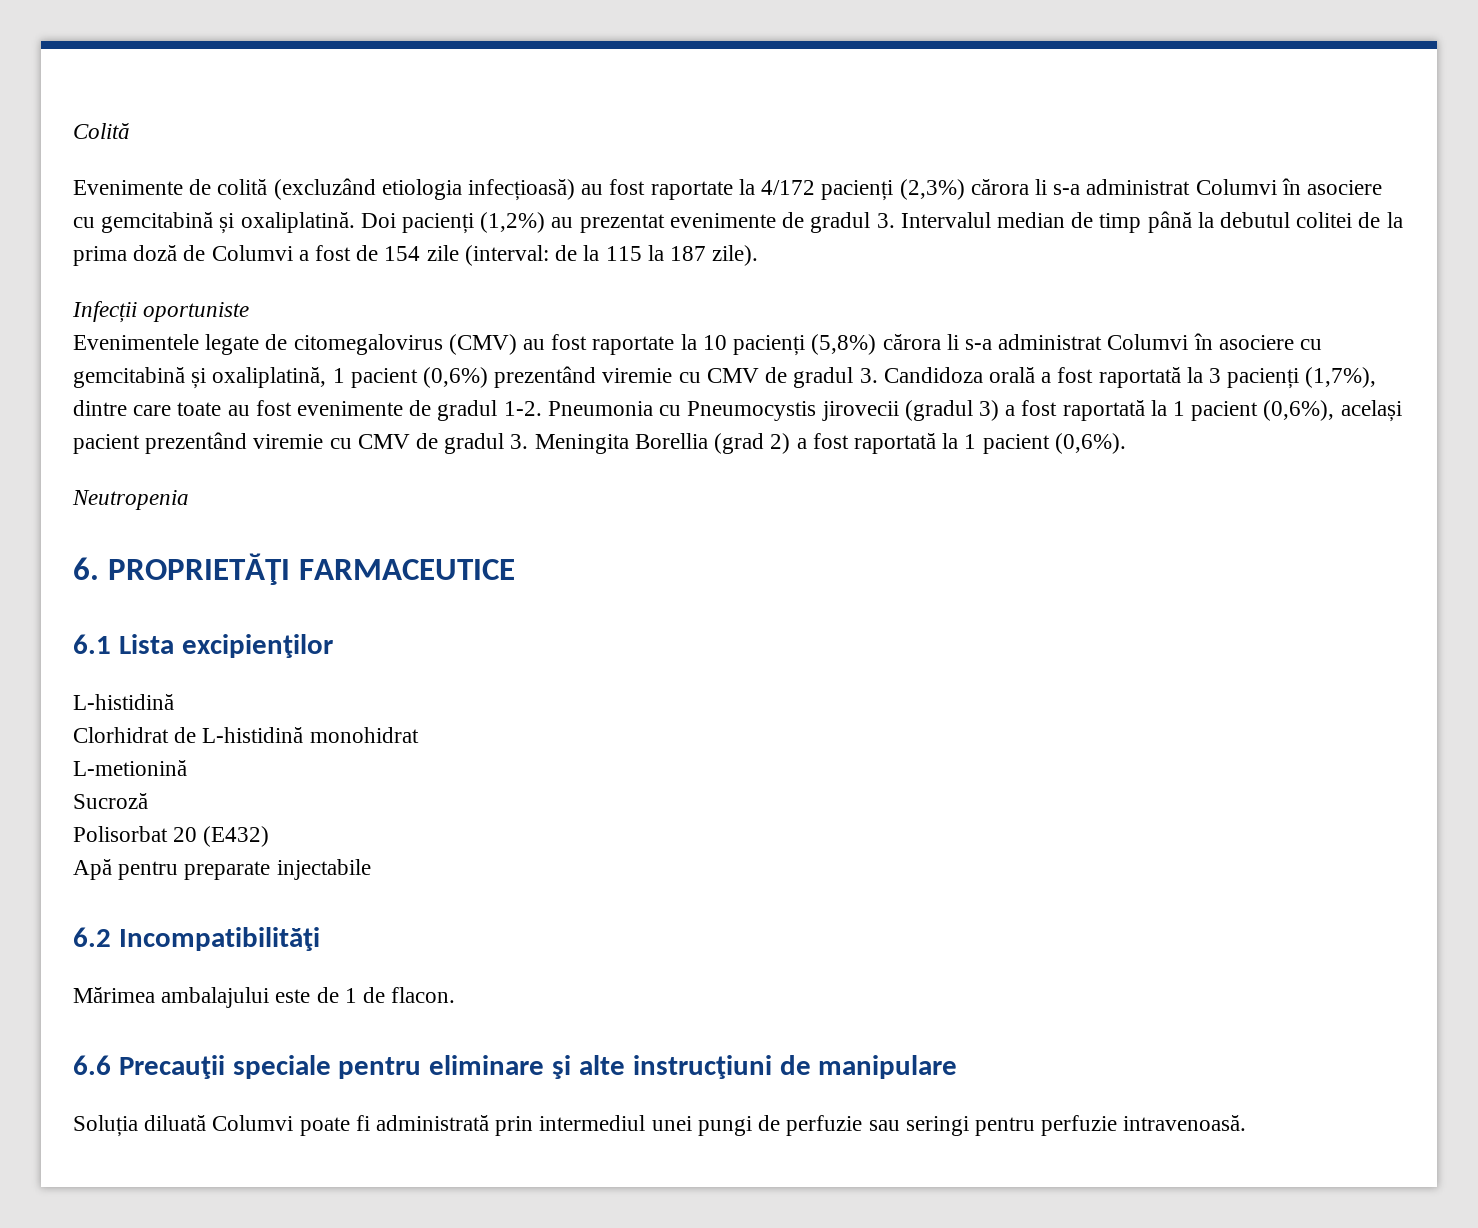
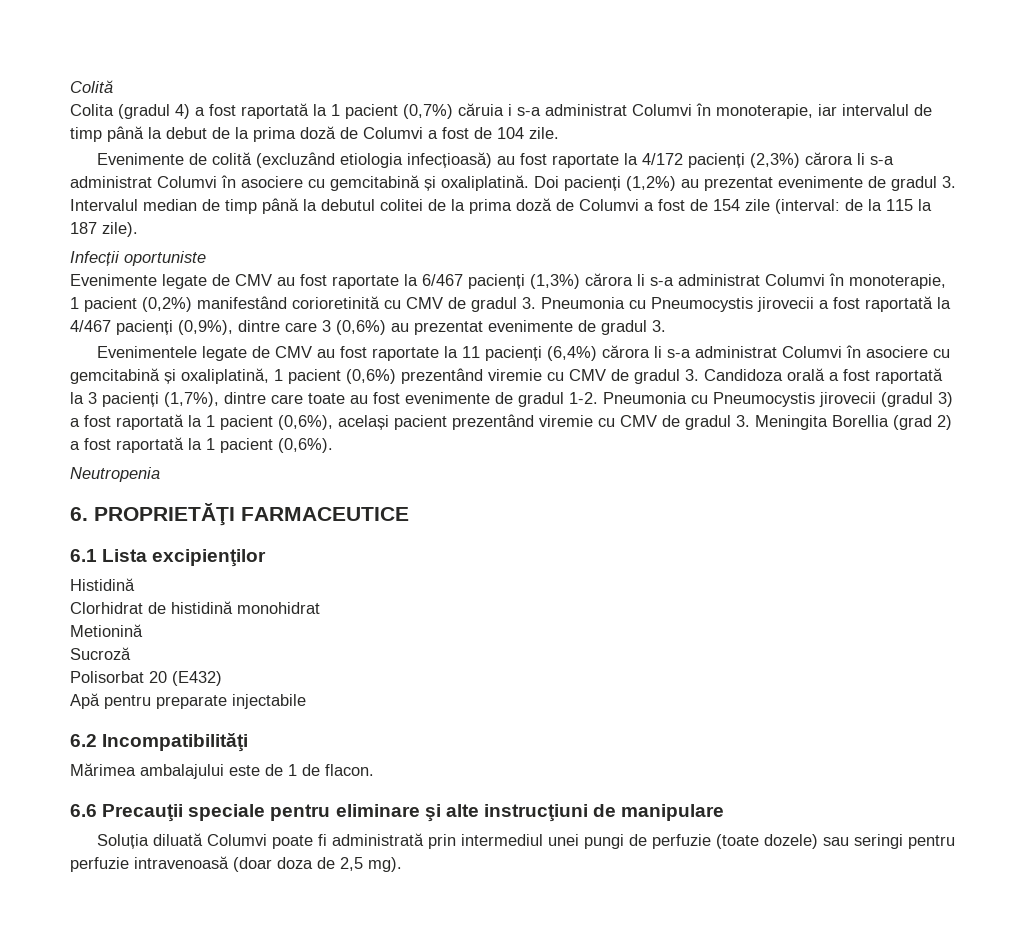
+ Colita (gradul 4) a fost raportată la 1 pacient (0,7%) căruia i s-a administrat Columvi în monoterapie, iar intervalul de timp până la debut de la prima doză de Columvi a fost de 104 zile.
- Evenimentele legate de citomegalovirus (CMV) au fost raportate la 10 pacienți (5,8%) cărora li s-a administrat Columvi în asociere cu gemcitabină și oxaliplatină, 1 pacient (0,6%) prezentând viremie cu CMV de gradul 3. Candidoza orală a fost raportată la 3 pacienți (1,7%), dintre care toate au fost evenimente de gradul 1-2.
+ Evenimente legate de CMV au fost raportate la 6/467 pacienți (1,3%) cărora li s-a administrat Columvi în monoterapie, 1 pacient (0,2%) manifestând corioretinită cu CMV de gradul 3. Pneumonia cu Pneumocystis jirovecii a fost raportată la 4/467 pacienți (0,9%), dintre care 3 (0,6%) au prezentat evenimente de gradul 3.
+ Evenimentele legate de CMV au fost raportate la 11 pacienți (6,4%) cărora li s-a administrat Columvi în asociere cu gemcitabină și oxaliplatină, 1 pacient (0,6%) prezentând viremie cu CMV de gradul 3. Candidoza orală a fost raportată la 3 pacienți (1,7%), dintre care toate au fost evenimente de gradul 1-2.
  6.1 Lista excipienţilor
- L-histidină
+ Histidină
- Clorhidrat de L-histidină monohidrat
+ Clorhidrat de histidină monohidrat
- L-metionină
+ Metionină
- Soluția diluată Columvi poate fi administrată prin intermediul unei pungi de perfuzie sau seringi pentru perfuzie intravenoasă.
+ Soluția diluată Columvi poate fi administrată prin intermediul unei pungi de perfuzie (toate dozele) sau seringi pentru perfuzie intravenoasă (doar doza de 2,5 mg).

